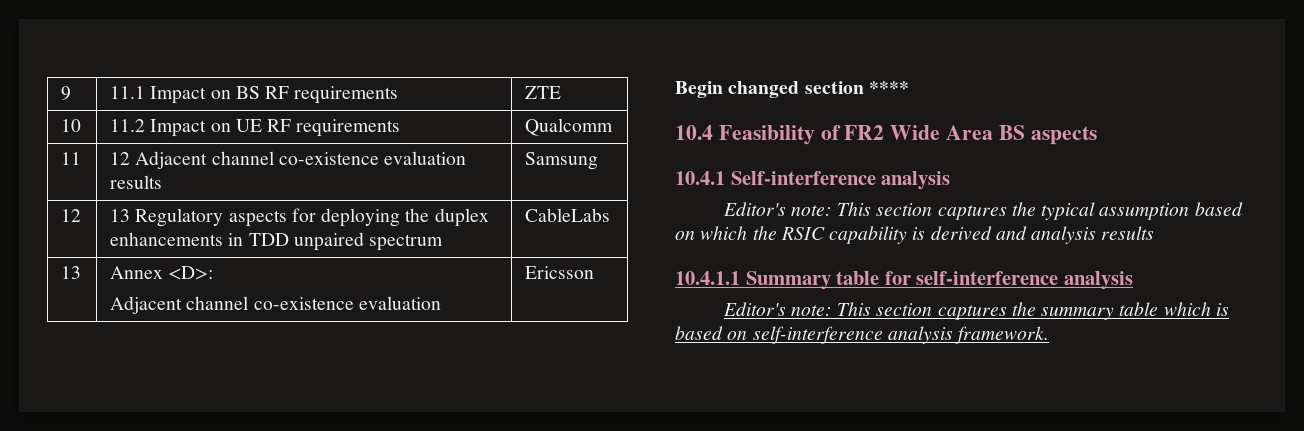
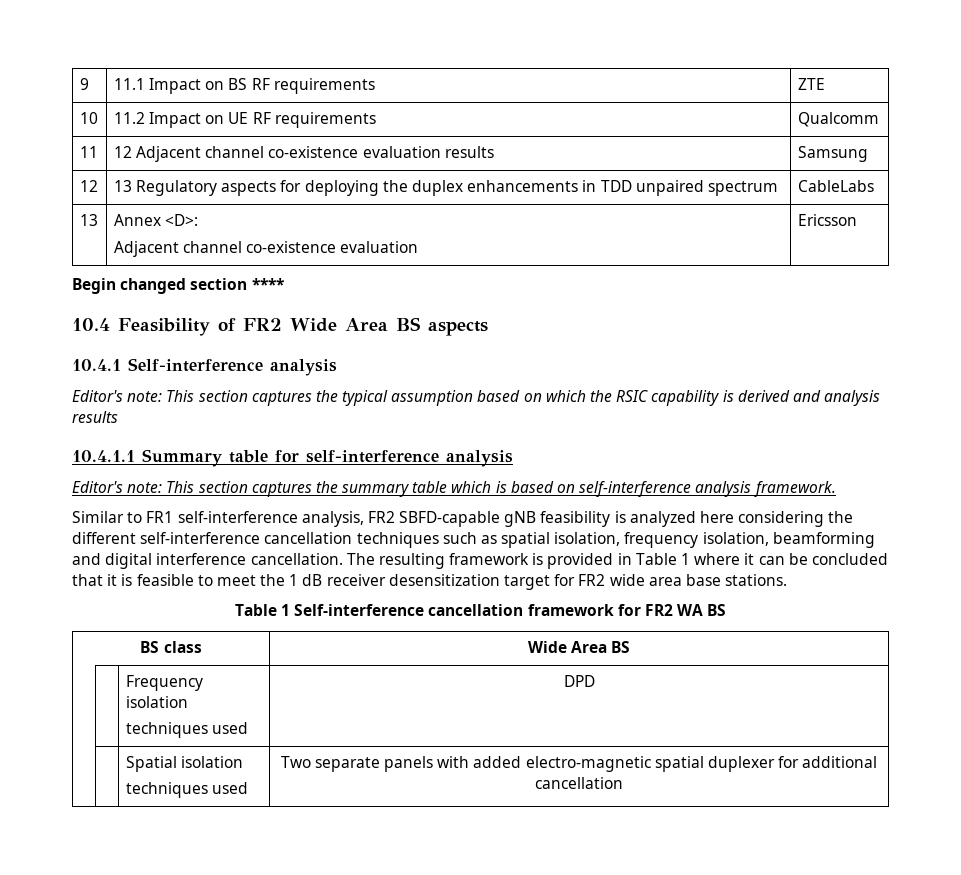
+ Similar to FR1 self-interference analysis, FR2 SBFD-capable gNB feasibility is analyzed here considering the different self-interference cancellation techniques such as spatial isolation, frequency isolation, beamforming and digital interference cancellation. The resulting framework is provided in Table 1 where it can be concluded that it is feasible to meet the 1 dB receiver desensitization target for FR2 wide area base stations.
+ Table 1 Self-interference cancellation framework for FR2 WA BS
+ BS class | Wide Area BS
+ | | Frequency isolation
+ techniques used | DPD
+ | | Spatial isolation
+ techniques used | Two separate panels with added electro-magnetic spatial duplexer for additional cancellation

